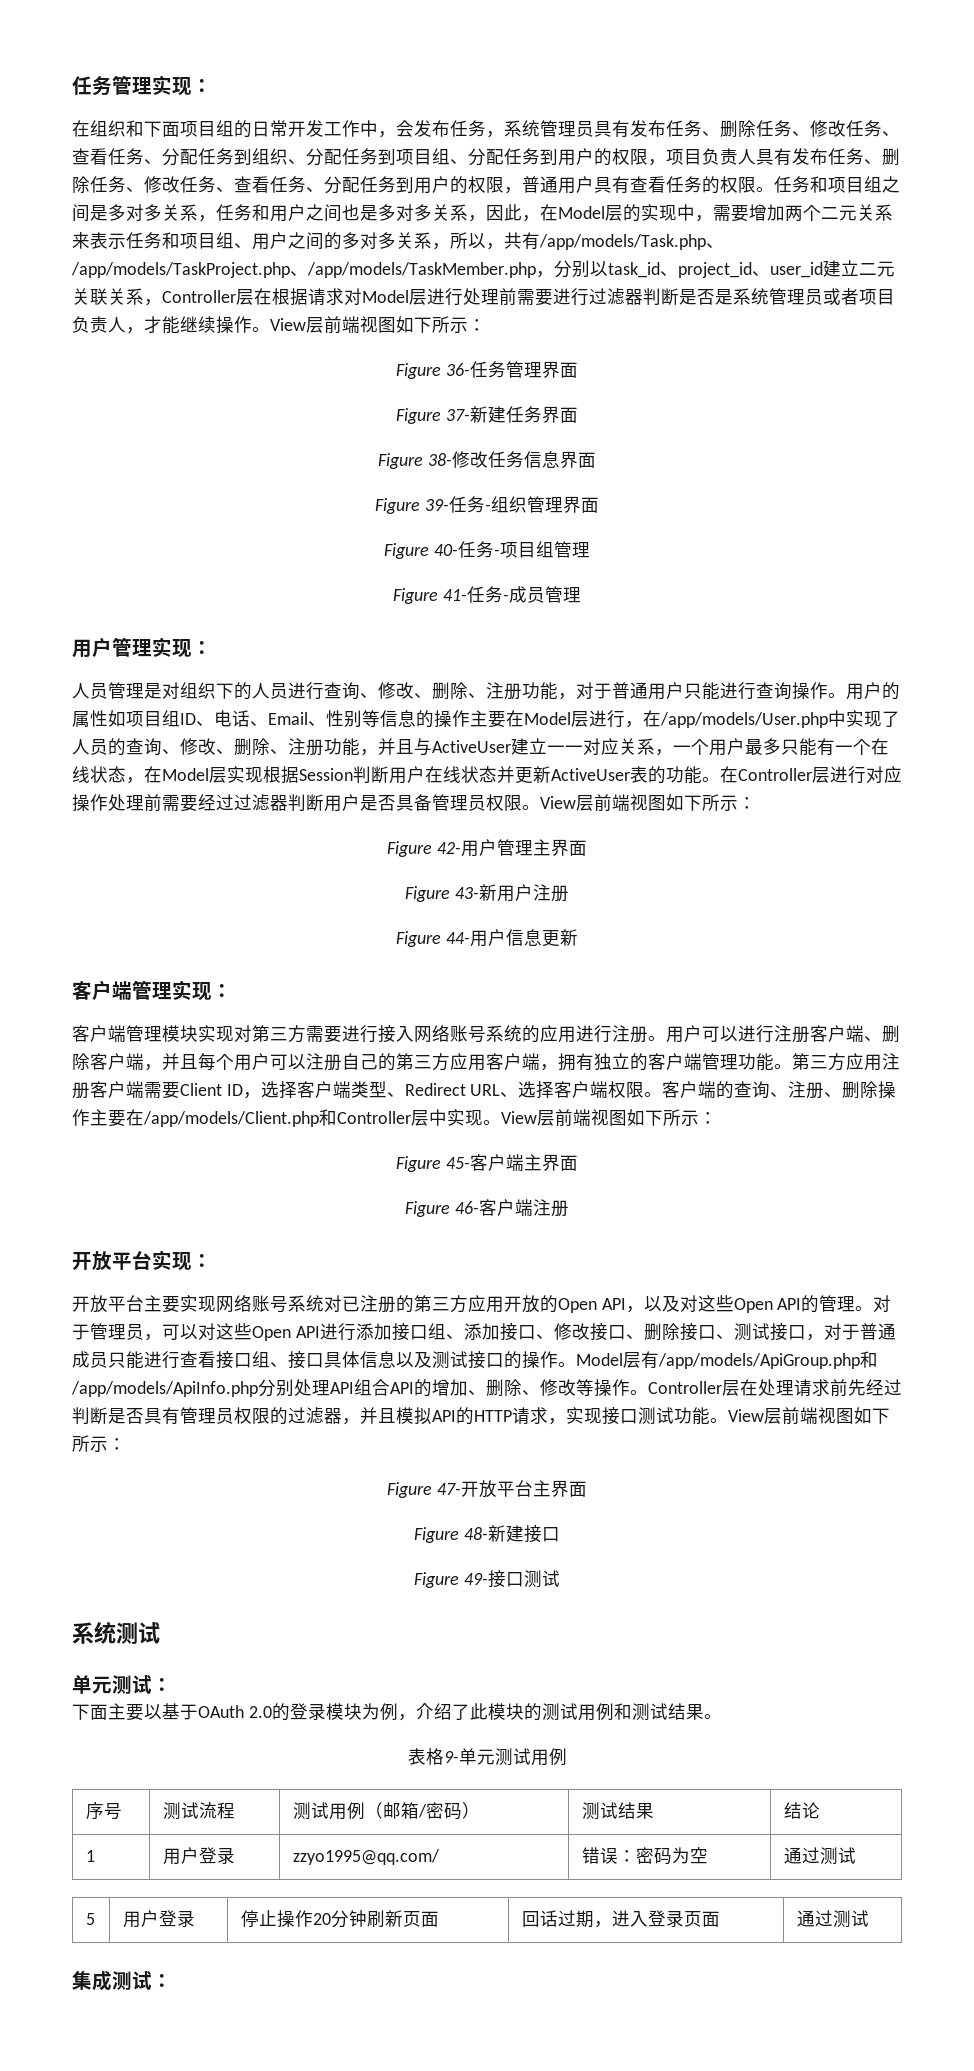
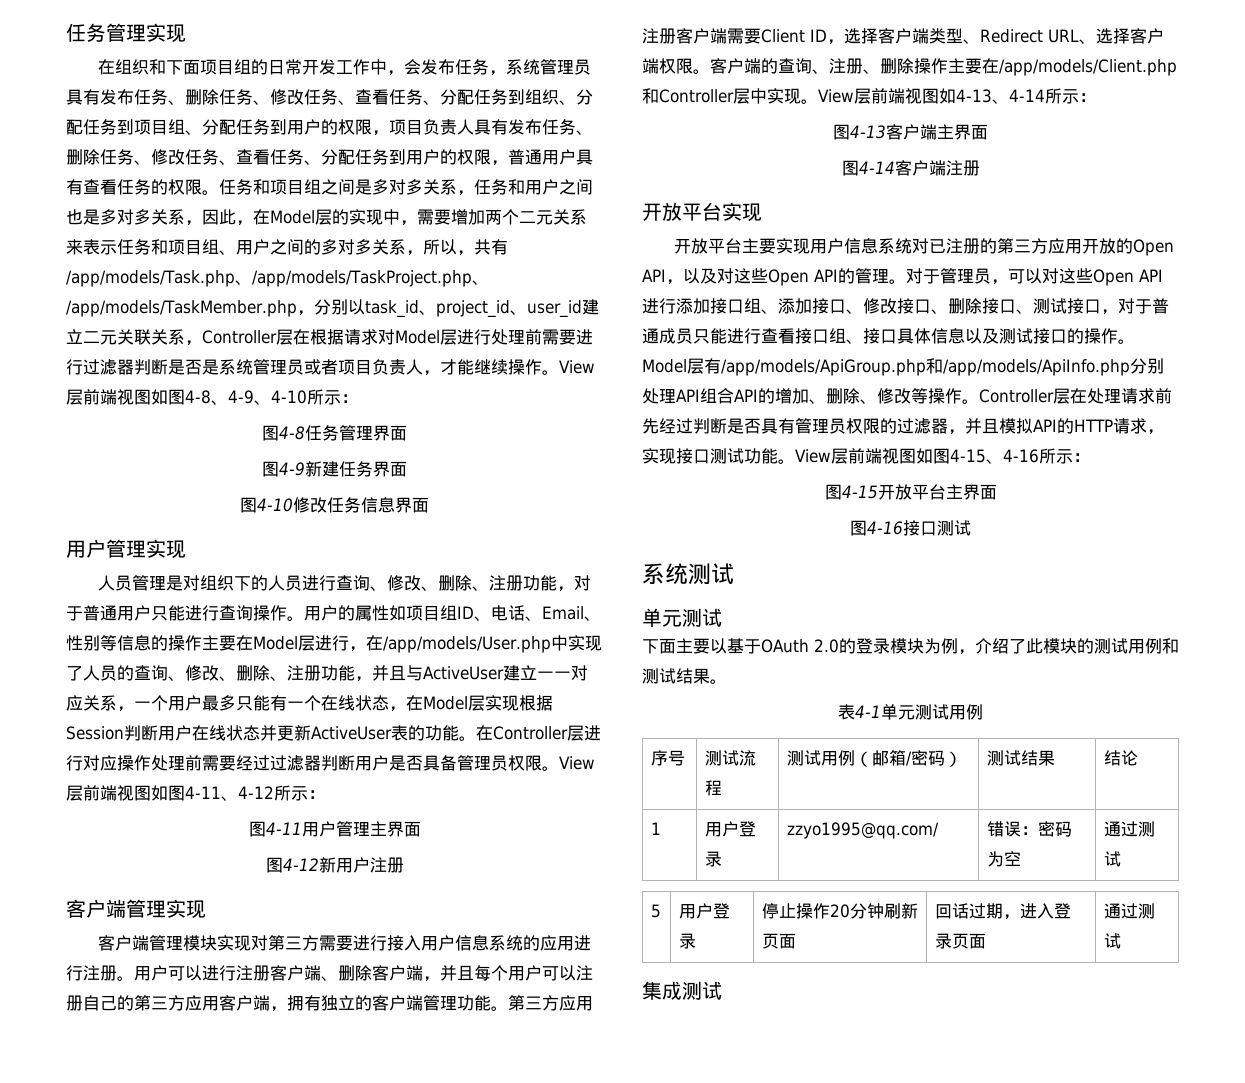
- 任务管理实现：
+ 任务管理实现
- 任务和项目组之间是多对多关系，任务和用户之间也是多对多关系，因此，在Model层的实现中，需要增加两个二元关系来表示任务和项目组、用户之间的多对多关系，所以，共有/app/models/Task.php、/app/models/TaskProject.php、/app/models/TaskMember.php，分别以task_id、project_id、user_id建立二元关联关系，Controller层在根据请求对Model层进行处理前需要进行过滤器判断是否是系统管理员或者项目负责人，才能继续操作。View层前端视图如下所示：
- Figure 36-任务管理界面
+ 任务和项目组之间是多对多关系，任务和用户之间也是多对多关系，因此，在Model层的实现中，需要增加两个二元关系来表示任务和项目组、用户之间的多对多关系，所以，共有/app/models/Task.php、/app/models/TaskProject.php、/app/models/TaskMember.php，分别以task_id、project_id、user_id建立二元关联关系，Controller层在根据请求对Model层进行处理前需要进行过滤器判断是否是系统管理员或者项目负责人，才能继续操作。View层前端视图如图4-8、4-9、4-10所示：
+ 图4-8任务管理界面
- Figure 37-新建任务界面
+ 图4-9新建任务界面
- Figure 38-修改任务信息界面
+ 图4-10修改任务信息界面
- Figure 39-任务-组织管理界面
- Figure 40-任务-项目组管理
- Figure 41-任务-成员管理
- 用户管理实现：
+ 用户管理实现
- 在Controller层进行对应操作处理前需要经过过滤器判断用户是否具备管理员权限。View层前端视图如下所示：
- Figure 42-用户管理主界面
+ 在Controller层进行对应操作处理前需要经过过滤器判断用户是否具备管理员权限。View层前端视图如图4-11、4-12所示：
+ 图4-11用户管理主界面
- Figure 43-新用户注册
+ 图4-12新用户注册
- Figure 44-用户信息更新
- 客户端管理实现：
+ 客户端管理实现
- 客户端管理模块实现对第三方需要进行接入网络账号系统的应用进行注册。
+ 客户端管理模块实现对第三方需要进行接入用户信息系统的应用进行注册。
- 客户端的查询、注册、删除操作主要在/app/models/Client.php和Controller层中实现。View层前端视图如下所示：
- Figure 45-客户端主界面
+ 客户端的查询、注册、删除操作主要在/app/models/Client.php和Controller层中实现。View层前端视图如4-13、4-14所示：
+ 图4-13客户端主界面
- Figure 46-客户端注册
+ 图4-14客户端注册
- 开放平台实现：
+ 开放平台实现
- 开放平台主要实现网络账号系统对已注册的第三方应用开放的Open API，以及对这些Open API的管理。
+ 开放平台主要实现用户信息系统对已注册的第三方应用开放的Open API，以及对这些Open API的管理。
- Controller层在处理请求前先经过判断是否具有管理员权限的过滤器，并且模拟API的HTTP请求，实现接口测试功能。View层前端视图如下所示：
- Figure 47-开放平台主界面
+ Controller层在处理请求前先经过判断是否具有管理员权限的过滤器，并且模拟API的HTTP请求，实现接口测试功能。View层前端视图如图4-15、4-16所示：
+ 图4-15开放平台主界面
- Figure 48-新建接口
- Figure 49-接口测试
+ 图4-16接口测试
  系统测试
- 单元测试：
+ 单元测试
- 表格9-单元测试用例
+ 表4-1单元测试用例
- 集成测试：
+ 集成测试

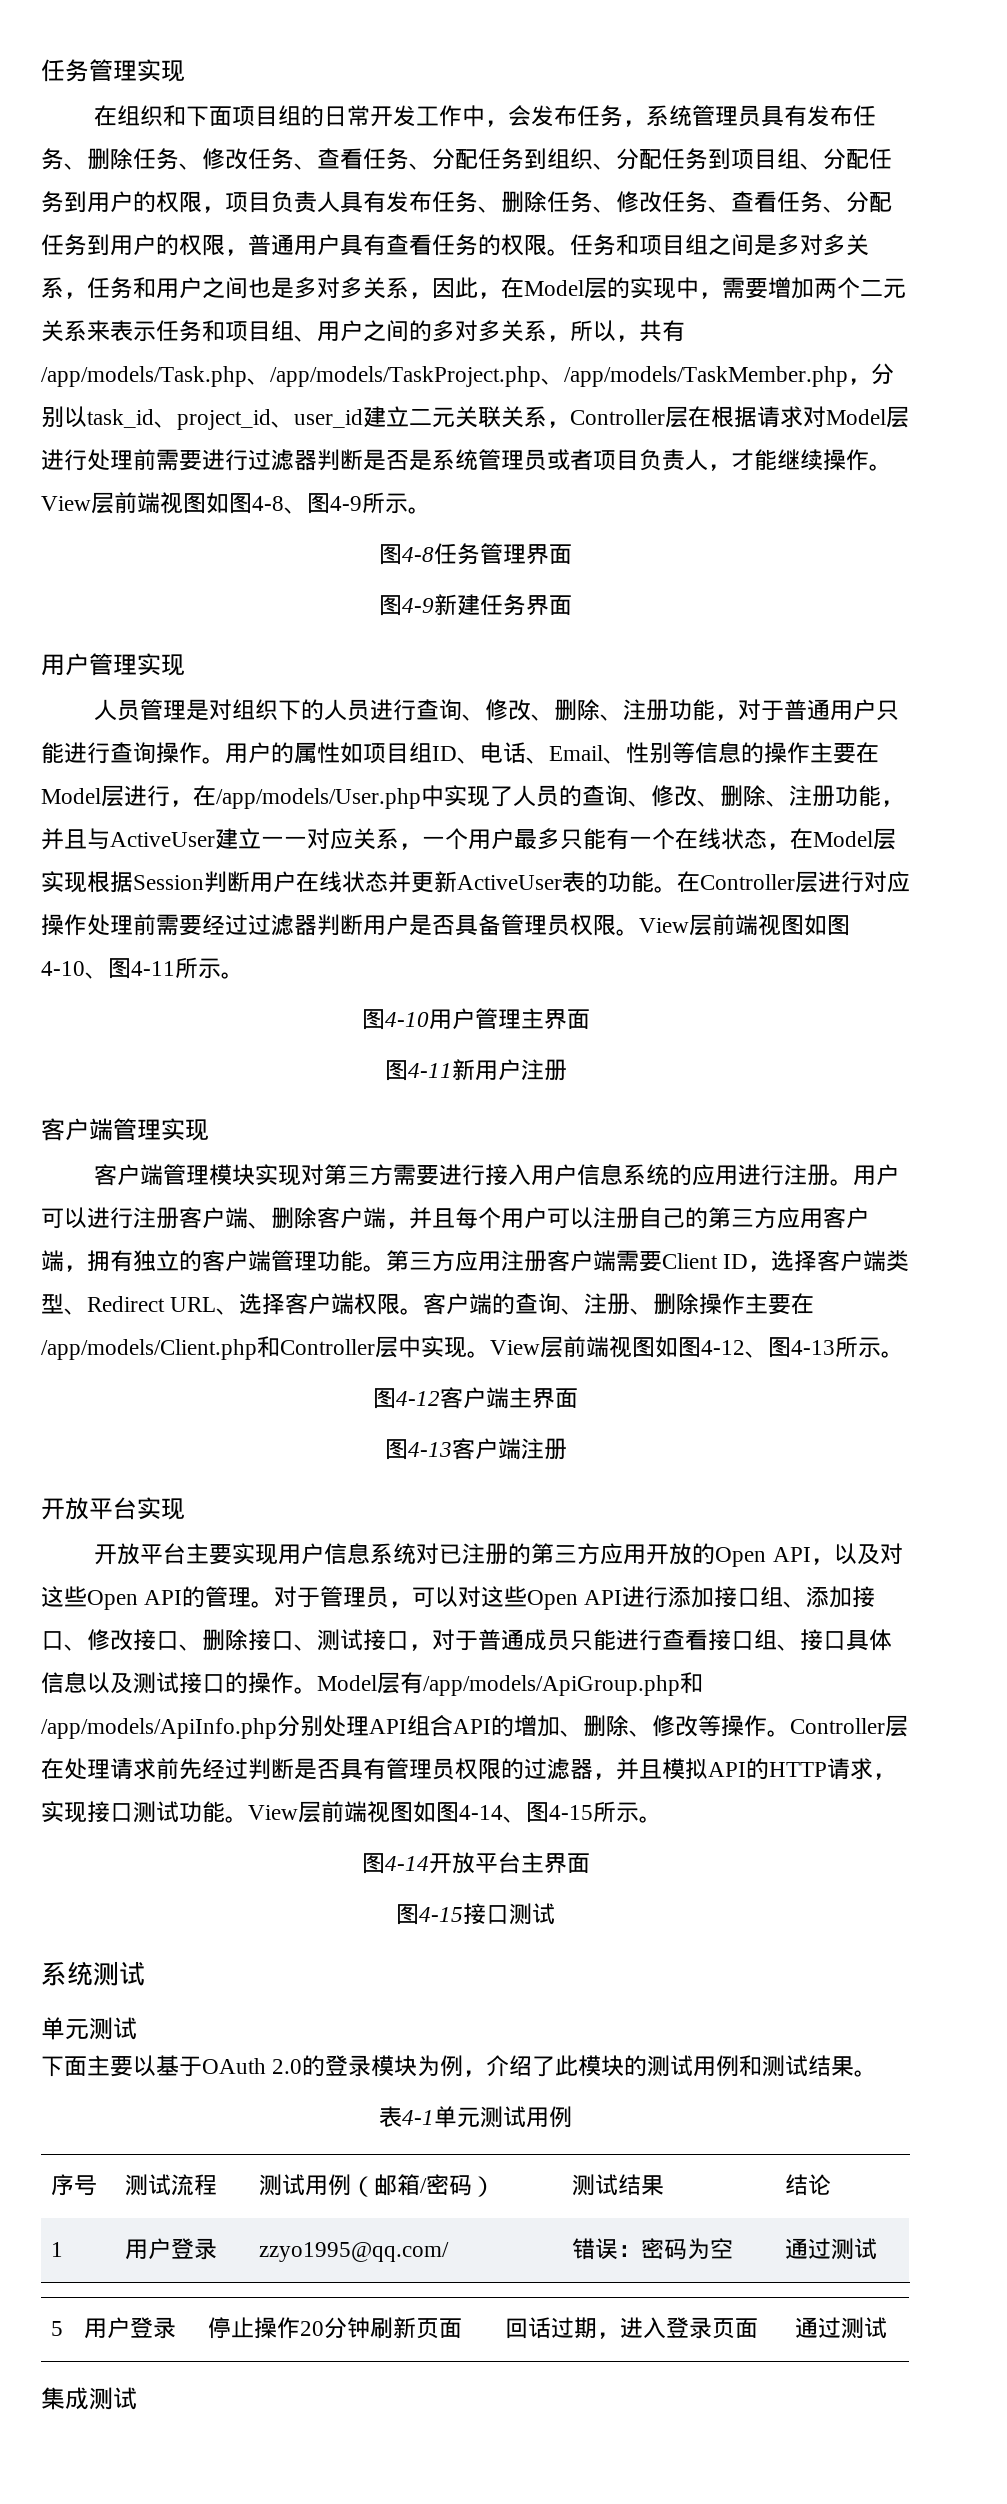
- View层前端视图如图4-8、4-9、4-10所示：
+ View层前端视图如图4-8、图4-9所示。
- 图4-10修改任务信息界面
- View层前端视图如图4-11、4-12所示：
- 图4-11用户管理主界面
+ View层前端视图如图4-10、图4-11所示。
+ 图4-10用户管理主界面
- 图4-12新用户注册
+ 图4-11新用户注册
- View层前端视图如4-13、4-14所示：
- 图4-13客户端主界面
+ View层前端视图如图4-12、图4-13所示。
+ 图4-12客户端主界面
- 图4-14客户端注册
+ 图4-13客户端注册
- View层前端视图如图4-15、4-16所示：
- 图4-15开放平台主界面
+ View层前端视图如图4-14、图4-15所示。
+ 图4-14开放平台主界面
- 图4-16接口测试
+ 图4-15接口测试

